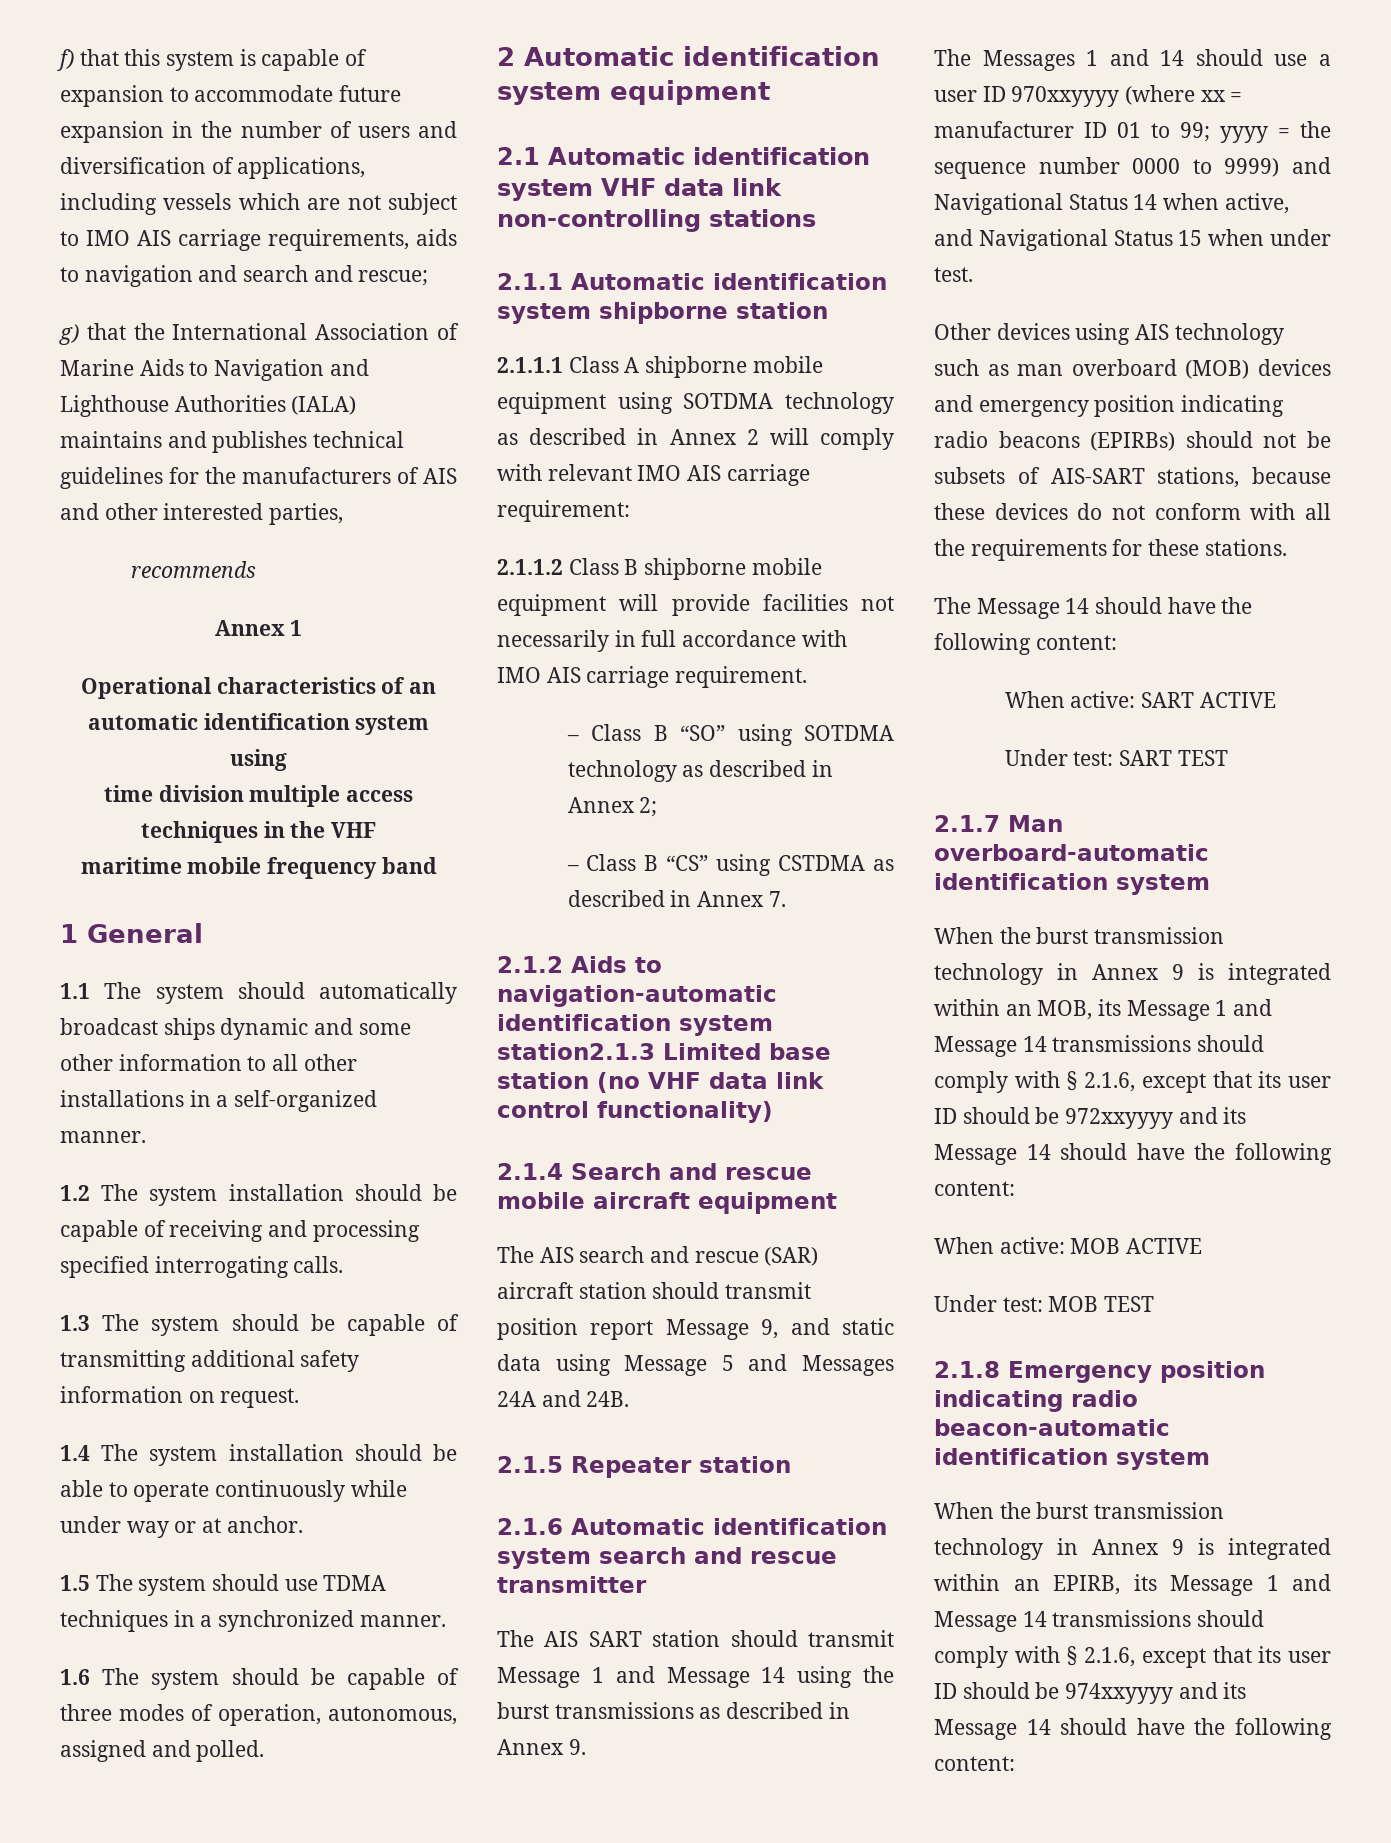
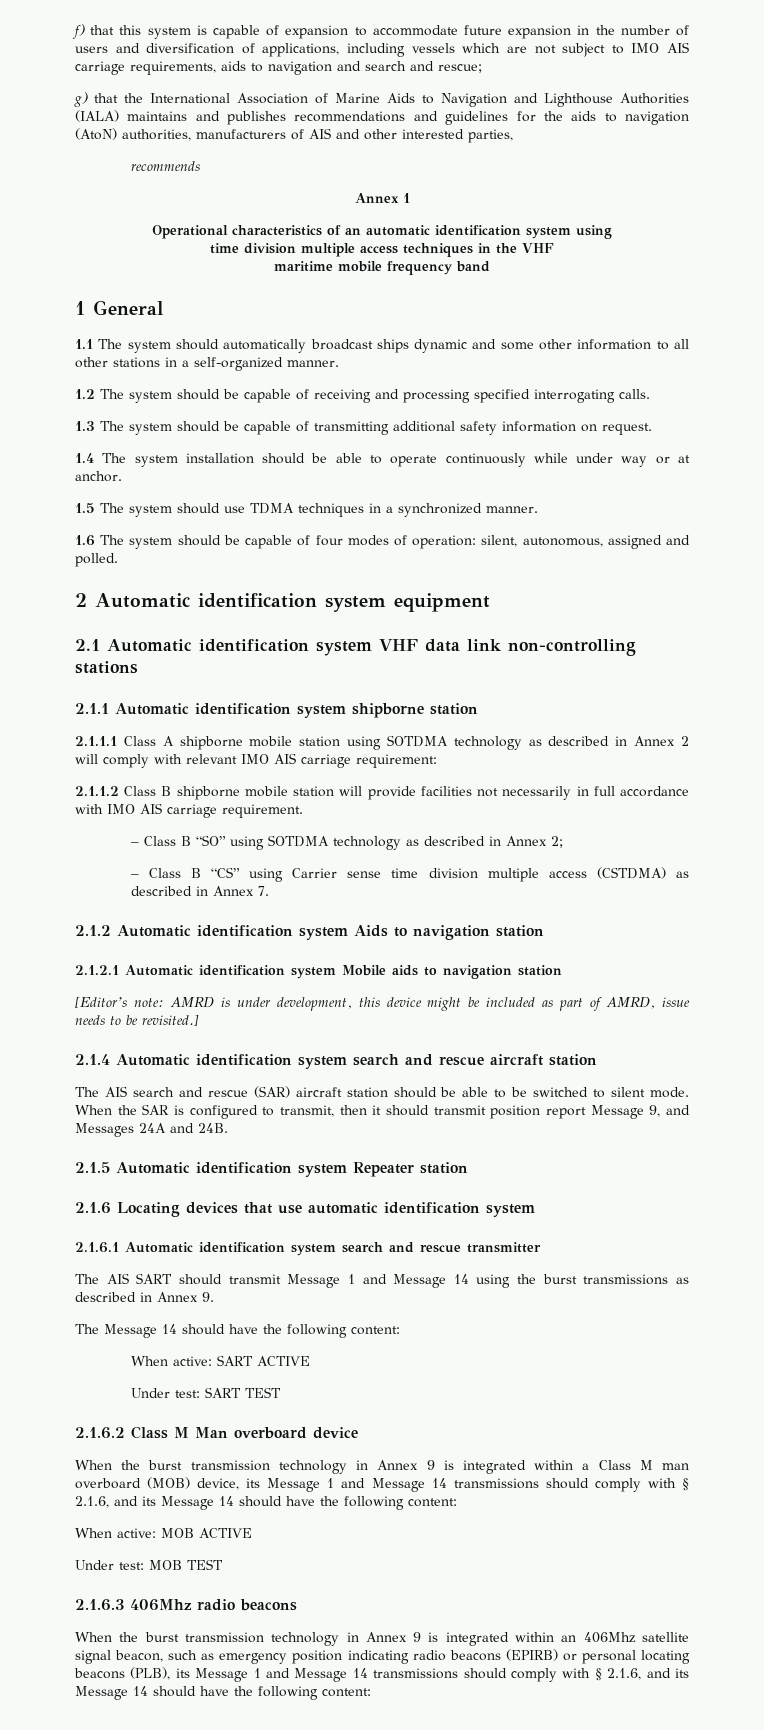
- g) that the International Association of Marine Aids to Navigation and Lighthouse Authorities (IALA) maintains and publishes technical guidelines for the manufacturers of AIS and other interested parties,
+ g) that the International Association of Marine Aids to Navigation and Lighthouse Authorities (IALA) maintains and publishes recommendations and guidelines for the aids to navigation (AtoN) authorities, manufacturers of AIS and other interested parties,
- 1.1 The system should automatically broadcast ships dynamic and some other information to all other installations in a self-organized manner.
+ 1.1 The system should automatically broadcast ships dynamic and some other information to all other stations in a self-organized manner.
- 1.2 The system installation should be capable of receiving and processing specified interrogating calls.
+ 1.2 The system should be capable of receiving and processing specified interrogating calls.
- 1.6 The system should be capable of three modes of operation, autonomous, assigned and polled.
+ 1.6 The system should be capable of four modes of operation: silent, autonomous, assigned and polled.
- 2.1.1.1 Class A shipborne mobile equipment using SOTDMA technology as described in Annex 2 will comply with relevant IMO AIS carriage requirement:
+ 2.1.1.1 Class A shipborne mobile station using SOTDMA technology as described in Annex 2 will comply with relevant IMO AIS carriage requirement:
- 2.1.1.2 Class B shipborne mobile equipment will provide facilities not necessarily in full accordance with IMO AIS carriage requirement.
+ 2.1.1.2 Class B shipborne mobile station will provide facilities not necessarily in full accordance with IMO AIS carriage requirement.
- – Class B “CS” using CSTDMA as described in Annex 7.
+ – Class B “CS” using Carrier sense time division multiple access (CSTDMA) as described in Annex 7.
- 2.1.2 Aids to navigation-automatic identification system station2.1.3 Limited base station (no VHF data link control functionality)
- 2.1.4 Search and rescue mobile aircraft equipment
+ 2.1.2 Automatic identification system Aids to navigation station
+ 2.1.2.1 Automatic identification system Mobile aids to navigation station
+ [Editor’s note: AMRD is under development, this device might be included as part of AMRD, issue needs to be revisited.]
+ 2.1.4 Automatic identification system search and rescue aircraft station
- The AIS search and rescue (SAR) aircraft station should transmit position report Message 9, and static data using Message 5 and Messages 24A and 24B.
+ The AIS search and rescue (SAR) aircraft station should be able to be switched to silent mode. When the SAR is configured to transmit, then it should transmit position report Message 9, and Messages 24A and 24B.
- 2.1.5 Repeater station
+ 2.1.5 Automatic identification system Repeater station
- 2.1.6 Automatic identification system search and rescue transmitter
+ 2.1.6 Locating devices that use automatic identification system
+ 2.1.6.1 Automatic identification system search and rescue transmitter
- The AIS SART station should transmit Message 1 and Message 14 using the burst transmissions as described in Annex 9.
+ The AIS SART should transmit Message 1 and Message 14 using the burst transmissions as described in Annex 9.
- The Messages 1 and 14 should use a user ID 970xxyyyy (where xx = manufacturer ID 01 to 99; yyyy = the sequence number 0000 to 9999) and Navigational Status 14 when active, and Navigational Status 15 when under test.
- Other devices using AIS technology such as man overboard (MOB) devices and emergency position indicating radio beacons (EPIRBs) should not be subsets of AIS-SART stations, because these devices do not conform with all the requirements for these stations.
- 2.1.7 Man overboard-automatic identification system
+ 2.1.6.2 Class M Man overboard device
- When the burst transmission technology in Annex 9 is integrated within an MOB, its Message 1 and Message 14 transmissions should comply with § 2.1.6, except that its user ID should be 972xxyyyy and its Message 14 should have the following content:
+ When the burst transmission technology in Annex 9 is integrated within a Class M man overboard (MOB) device, its Message 1 and Message 14 transmissions should comply with § 2.1.6, and its Message 14 should have the following content:
- 2.1.8 Emergency position indicating radio beacon-automatic identification system
+ 2.1.6.3 406Mhz radio beacons
- When the burst transmission technology in Annex 9 is integrated within an EPIRB, its Message 1 and Message 14 transmissions should comply with § 2.1.6, except that its user ID should be 974xxyyyy and its Message 14 should have the following content:
+ When the burst transmission technology in Annex 9 is integrated within an 406Mhz satellite signal beacon, such as emergency position indicating radio beacons (EPIRB) or personal locating beacons (PLB), its Message 1 and Message 14 transmissions should comply with § 2.1.6, and its Message 14 should have the following content:

